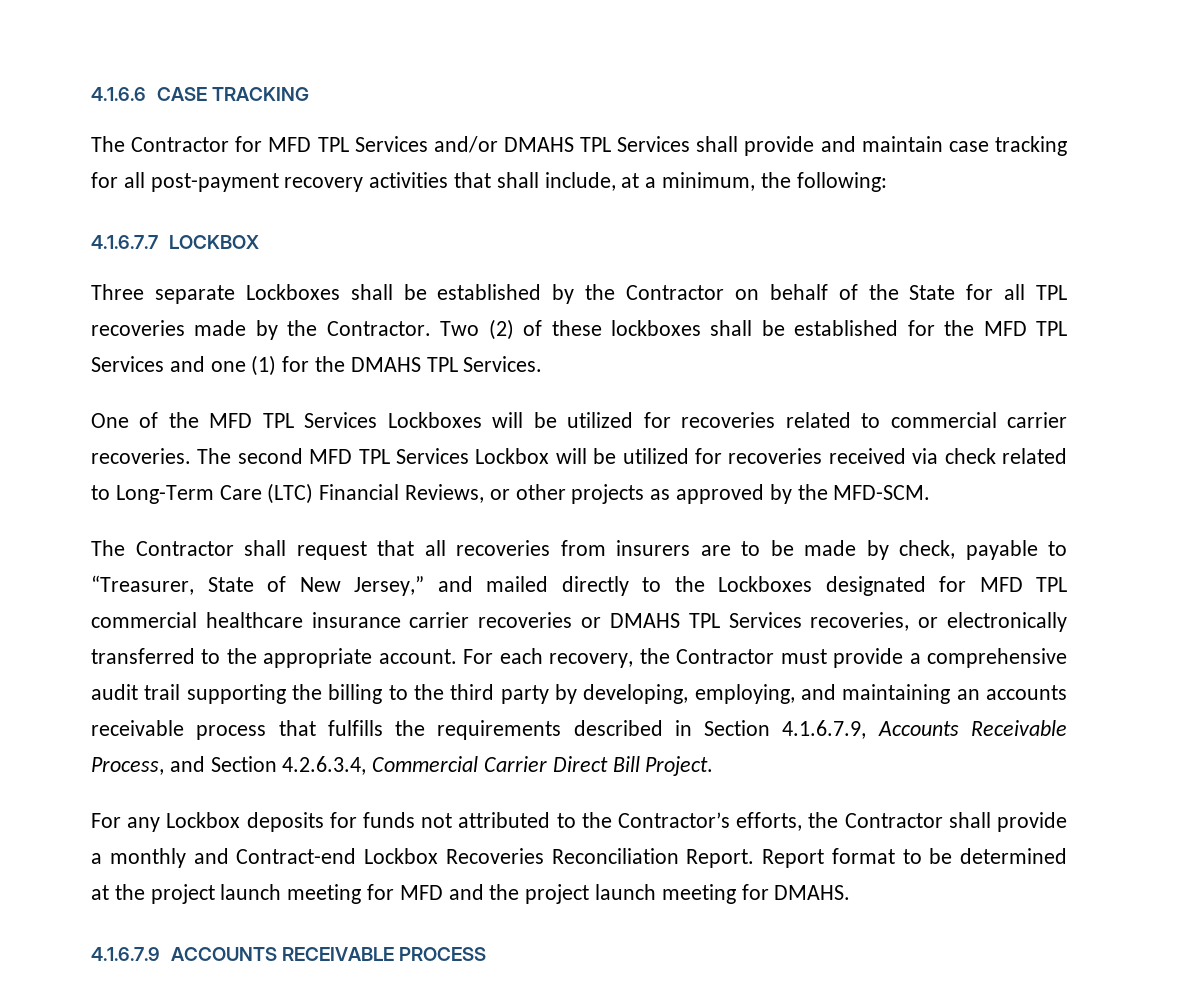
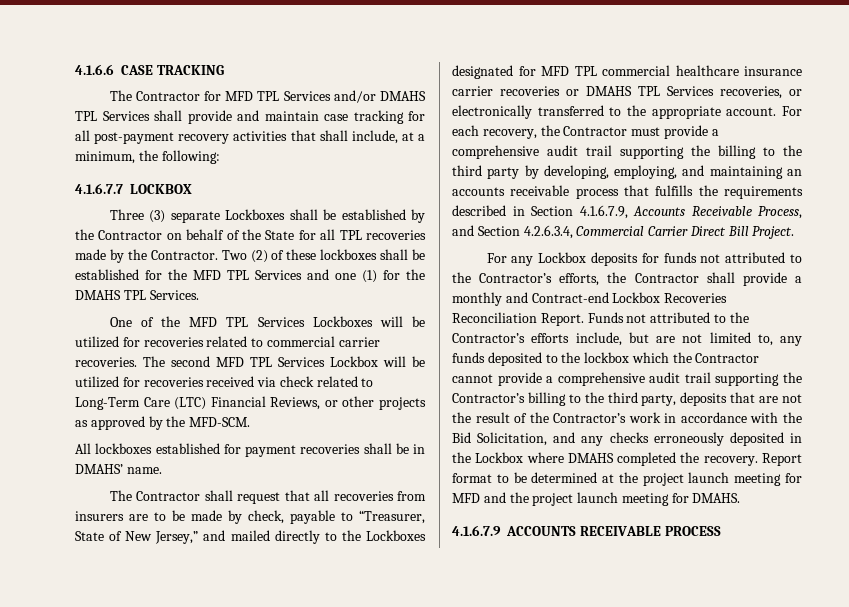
- Three separate Lockboxes shall be established by the Contractor on behalf of the State for all TPL recoveries made by the Contractor.
+ Three (3) separate Lockboxes shall be established by the Contractor on behalf of the State for all TPL recoveries made by the Contractor.
+ All lockboxes established for payment recoveries shall be in DMAHS’ name.
+ Funds not attributed to the Contractor’s efforts include, but are not limited to, any funds deposited to the lockbox which the Contractor cannot provide a comprehensive audit trail supporting the Contractor’s billing to the third party, deposits that are not the result of the Contractor’s work in accordance with the Bid Solicitation, and any checks erroneously deposited in the Lockbox where DMAHS completed the recovery.

